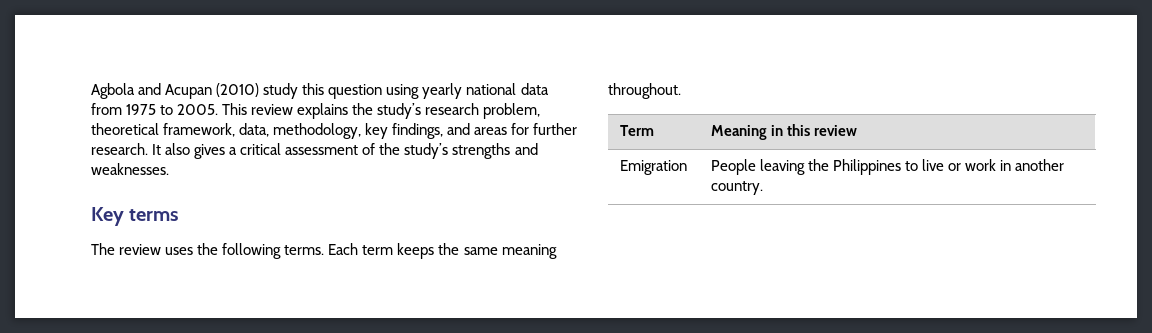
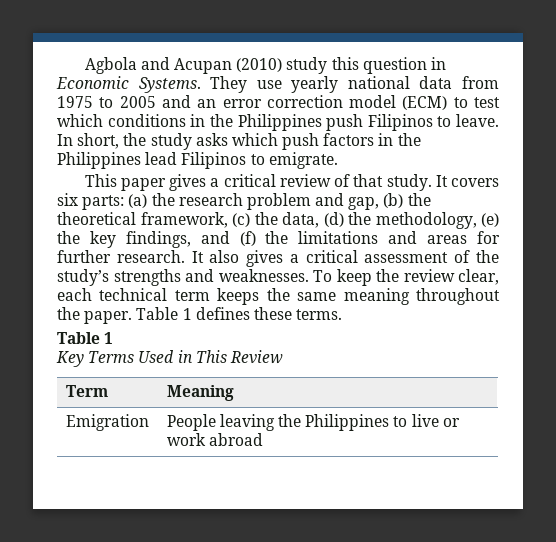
- Agbola and Acupan (2010) study this question using yearly national data from 1975 to 2005. This review explains the study’s research problem, theoretical framework, data, methodology, key findings, and areas for further research.
+ Agbola and Acupan (2010) study this question in Economic Systems. They use yearly national data from 1975 to 2005 and an error correction model (ECM) to test which conditions in the Philippines push Filipinos to leave. In short, the study asks which push factors in the Philippines lead Filipinos to emigrate.
+ This paper gives a critical review of that study. It covers six parts: (a) the research problem and gap, (b) the theoretical framework, (c) the data, (d) the methodology, (e) the key findings, and (f) the limitations and areas for further research.
- It also gives a critical assessment of the study’s strengths and weaknesses.
- Key terms
- The review uses the following terms. Each term keeps the same meaning throughout.
+ It also gives a critical assessment of the study’s strengths and weaknesses. To keep the review clear, each technical term keeps the same meaning throughout the paper. Table 1 defines these terms.
+ Table 1
+ Key Terms Used in This Review
- Term | Meaning in this review
+ Term | Meaning
- Emigration | People leaving the Philippines to live or work in another country.
+ Emigration | People leaving the Philippines to live or work abroad

